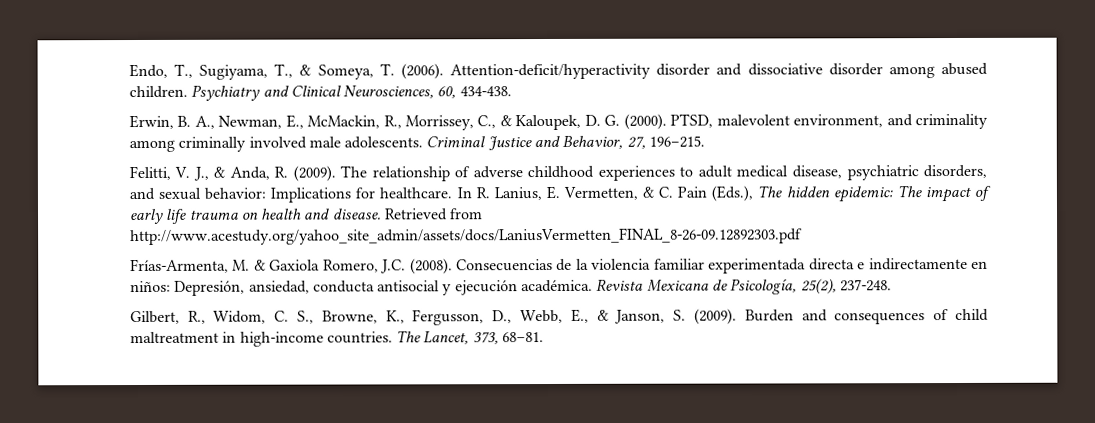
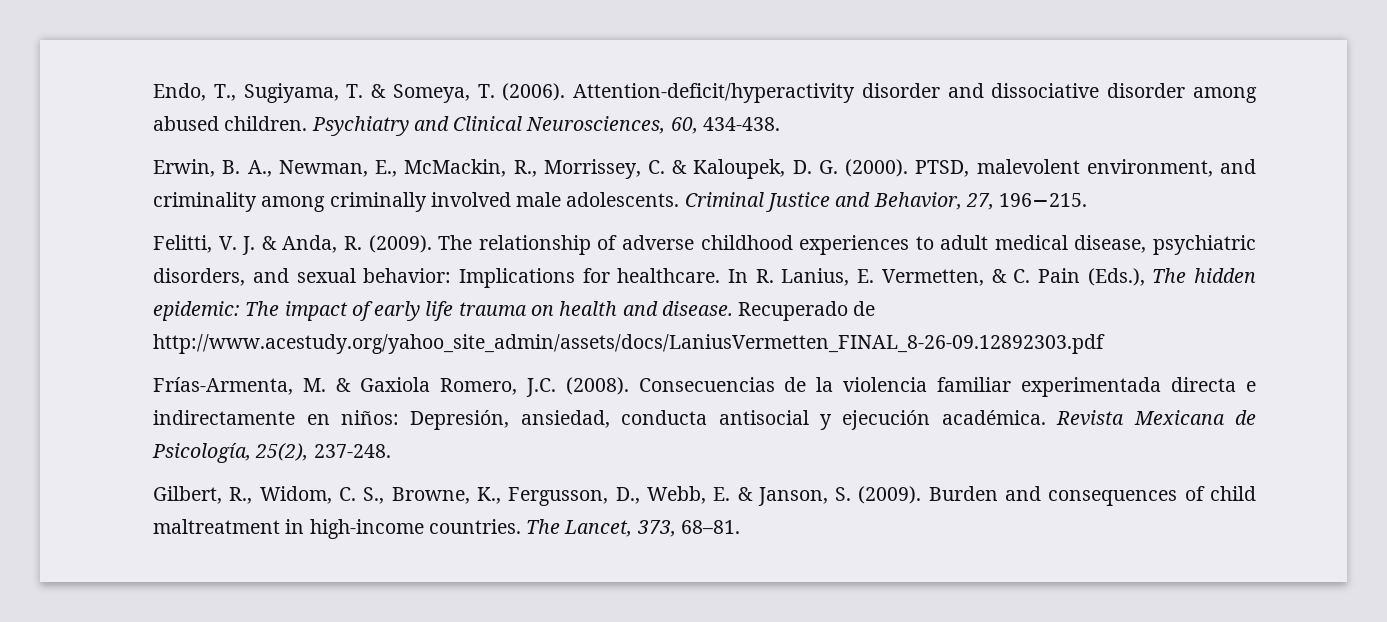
- Endo, T., Sugiyama, T., & Someya, T. (2006).
+ Endo, T., Sugiyama, T. & Someya, T. (2006).
- Erwin, B. A., Newman, E., McMackin, R., Morrissey, C., & Kaloupek, D. G. (2000).
+ Erwin, B. A., Newman, E., McMackin, R., Morrissey, C. & Kaloupek, D. G. (2000).
- Felitti, V. J., & Anda, R. (2009).
+ Felitti, V. J. & Anda, R. (2009).
- Retrieved from http://www.acestudy.org/yahoo_site_admin/assets/docs/LaniusVermetten_FINAL_8-26-09.12892303.pdf
+ Recuperado de http://www.acestudy.org/yahoo_site_admin/assets/docs/LaniusVermetten_FINAL_8-26-09.12892303.pdf
- Gilbert, R., Widom, C. S., Browne, K., Fergusson, D., Webb, E., & Janson, S. (2009).
+ Gilbert, R., Widom, C. S., Browne, K., Fergusson, D., Webb, E. & Janson, S. (2009).

